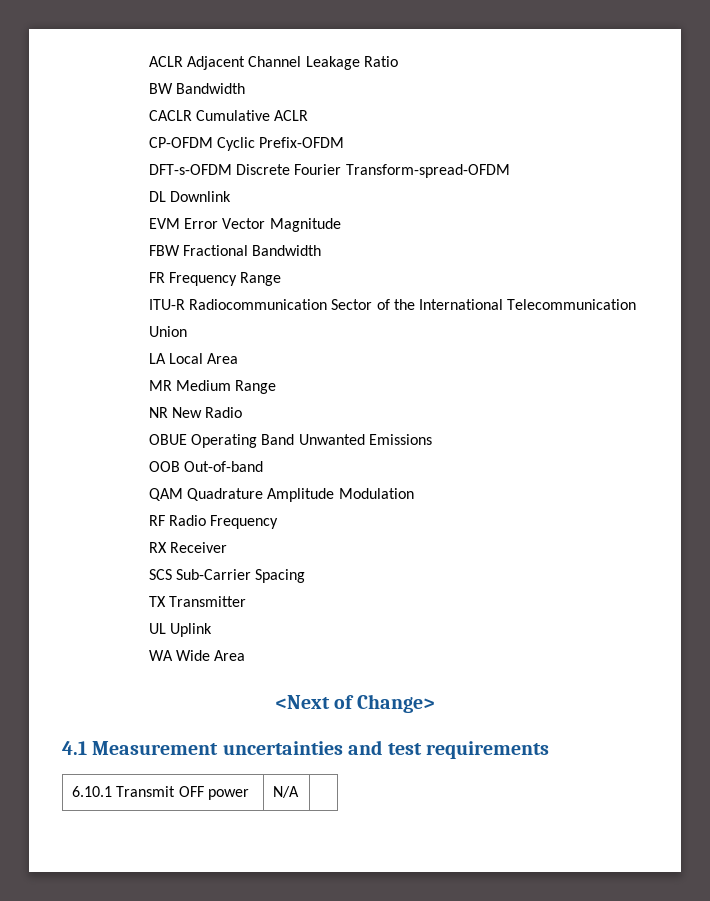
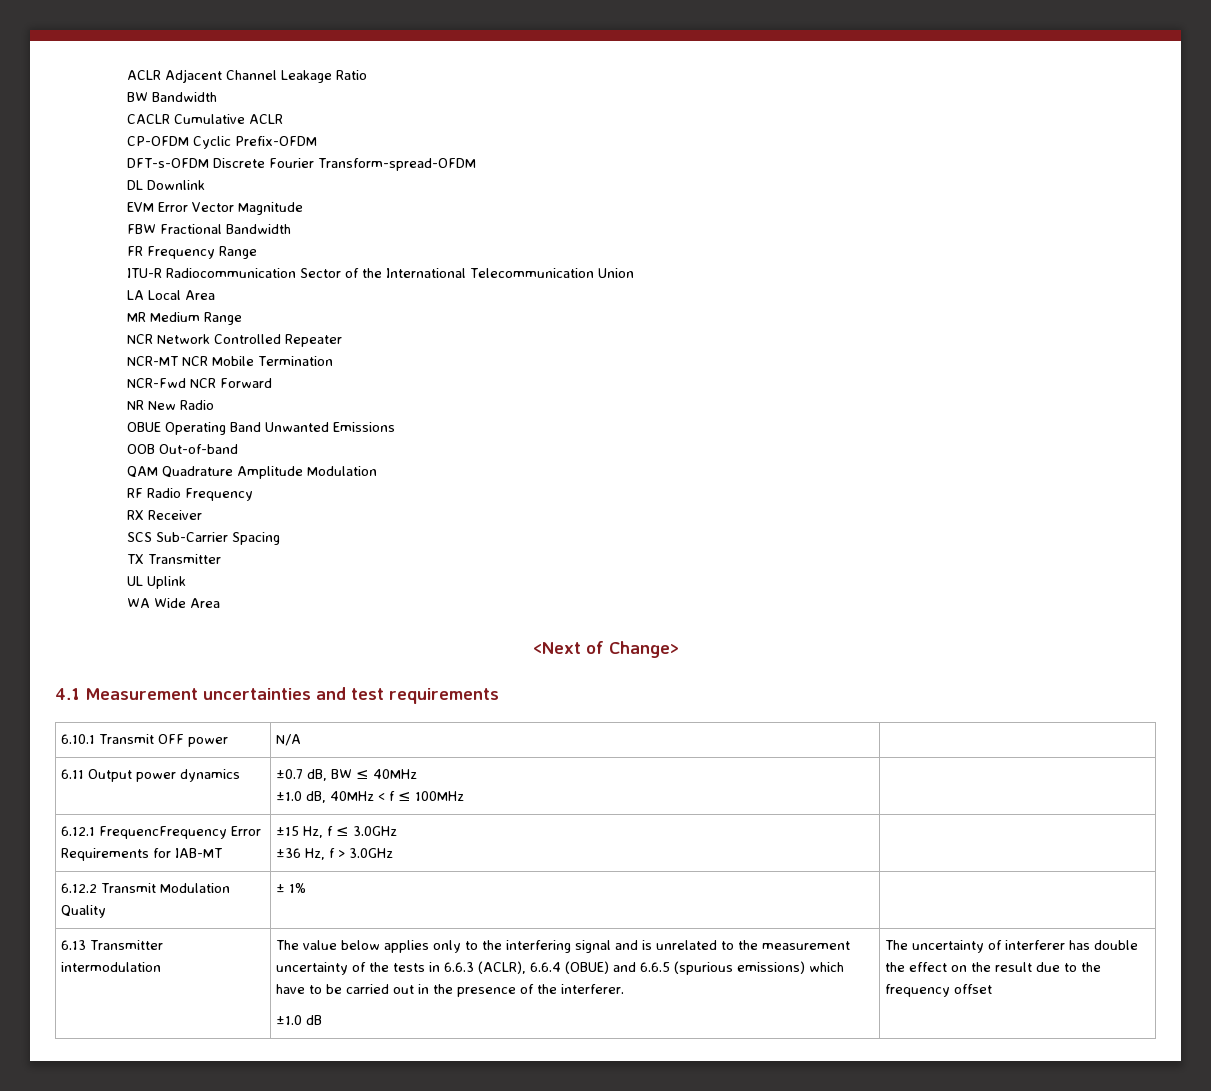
+ NCR Network Controlled Repeater
+ NCR-MT NCR Mobile Termination
+ NCR-Fwd NCR Forward
+ 6.11 Output power dynamics | ±0.7 dB, BW ≤ 40MHz
+ ±1.0 dB, 40MHz < f ≤ 100MHz |
+ 6.12.1 FrequencFrequency Error Requirements for IAB-MT | ±15 Hz, f ≤ 3.0GHz
+ ±36 Hz, f > 3.0GHz |
+ 6.12.2 Transmit Modulation Quality | ± 1% |
+ 6.13 Transmitter intermodulation | The value below applies only to the interfering signal and is unrelated to the measurement uncertainty of the tests in 6.6.3 (ACLR), 6.6.4 (OBUE) and 6.6.5 (spurious emissions) which have to be carried out in the presence of the interferer.
+ ±1.0 dB | The uncertainty of interferer has double the effect on the result due to the frequency offset

